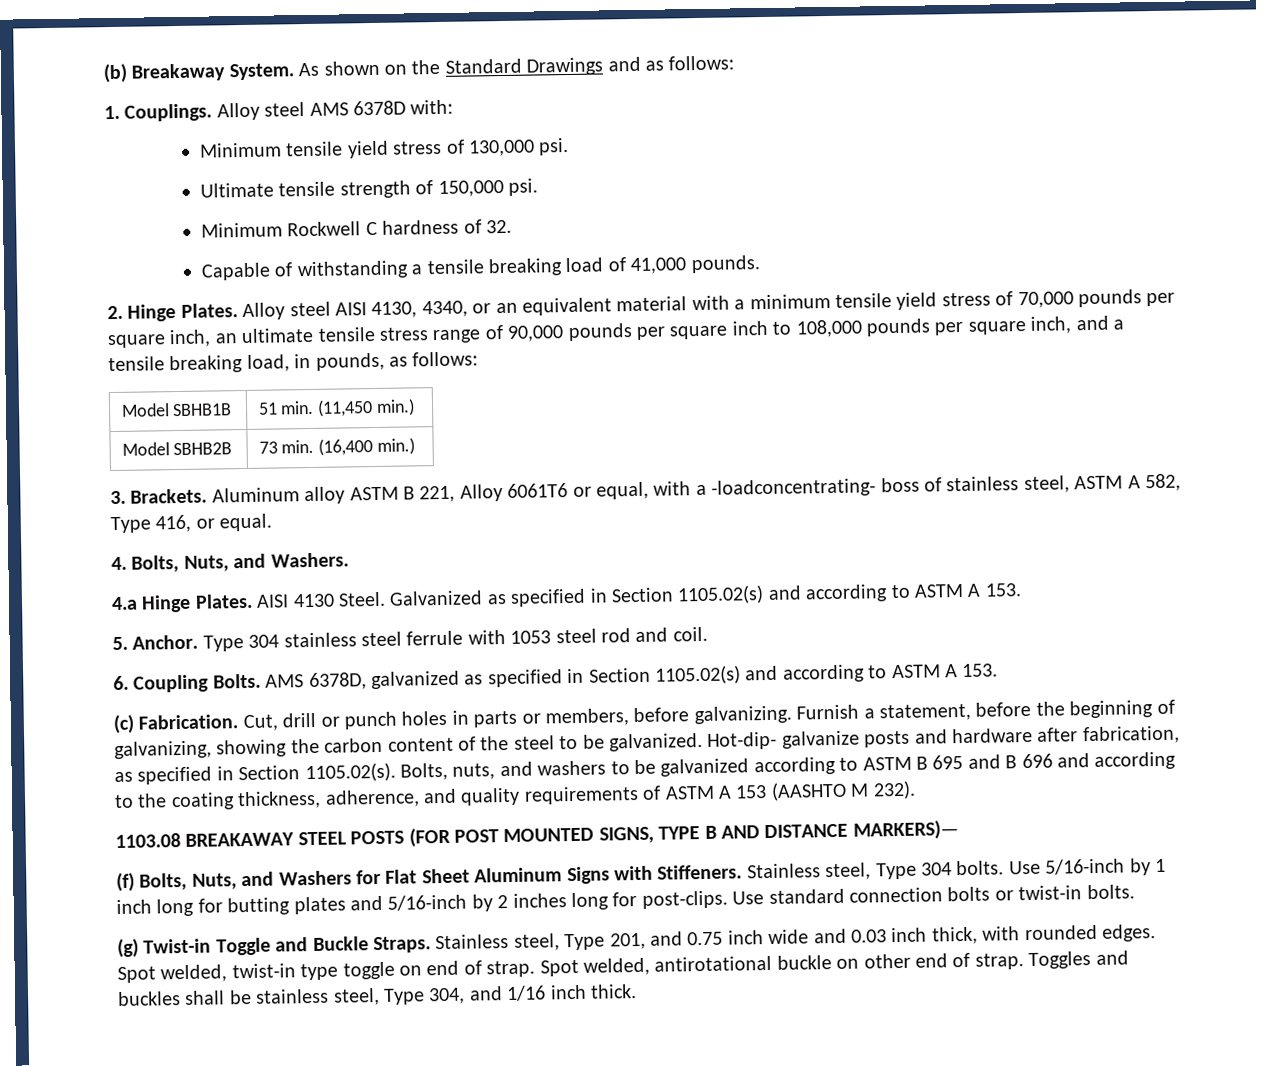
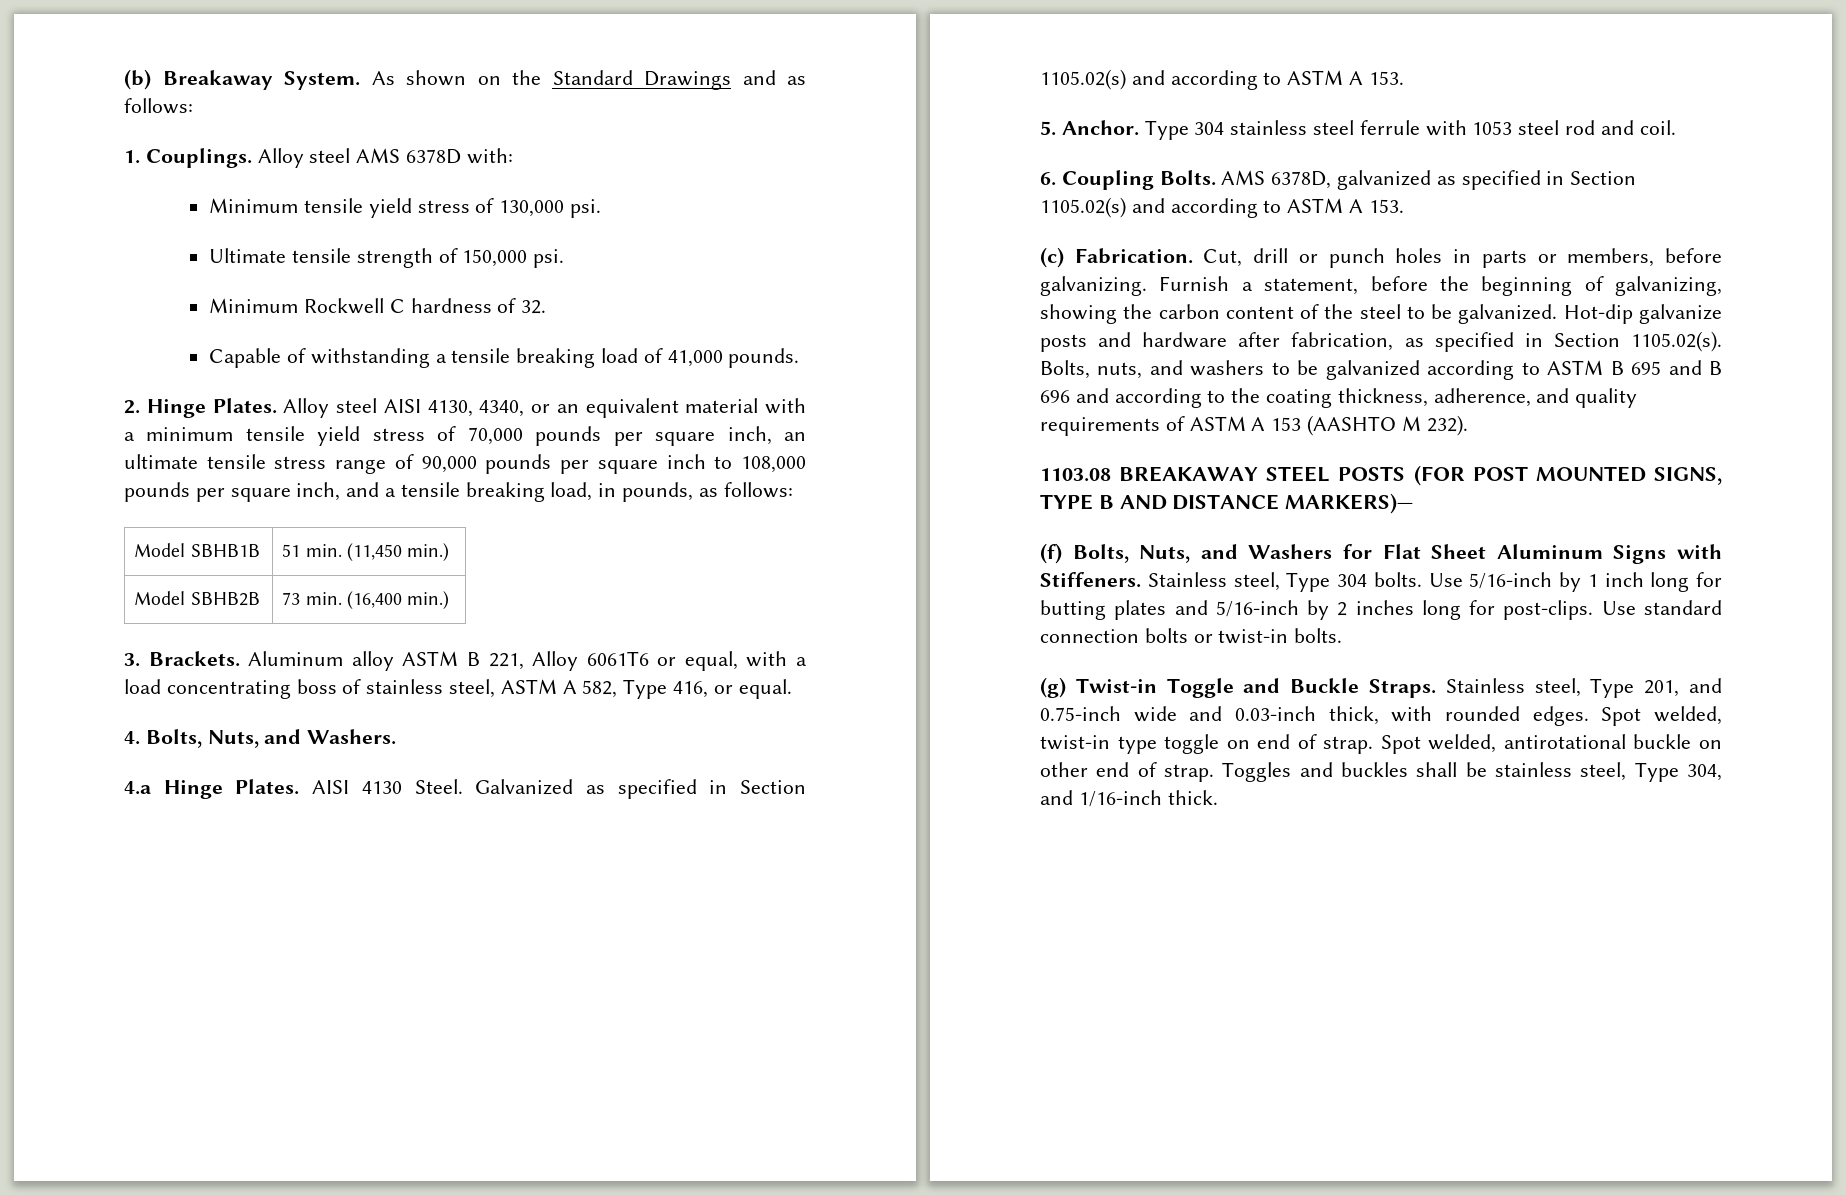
- Aluminum alloy ASTM B 221, Alloy 6061T6 or equal, with a -loadconcentrating- boss of stainless steel, ASTM A 582, Type 416, or equal.
+ Aluminum alloy ASTM B 221, Alloy 6061T6 or equal, with a load concentrating boss of stainless steel, ASTM A 582, Type 416, or equal.
- Hot-dip- galvanize posts and hardware after fabrication, as specified in Section 1105.02(s). Bolts, nuts, and washers to be galvanized according to ASTM B 695 and B 696 and according to the coating thickness, adherence, and quality requirements of ASTM A 153 (AASHTO M 232).
+ Hot-dip galvanize posts and hardware after fabrication, as specified in Section 1105.02(s). Bolts, nuts, and washers to be galvanized according to ASTM B 695 and B 696 and according to the coating thickness, adherence, and quality requirements of ASTM A 153 (AASHTO M 232).
- Stainless steel, Type 201, and 0.75 inch wide and 0.03 inch thick, with rounded edges.
+ Stainless steel, Type 201, and 0.75-inch wide and 0.03-inch thick, with rounded edges.
- Toggles and buckles shall be stainless steel, Type 304, and 1/16 inch thick.
+ Toggles and buckles shall be stainless steel, Type 304, and 1/16-inch thick.

